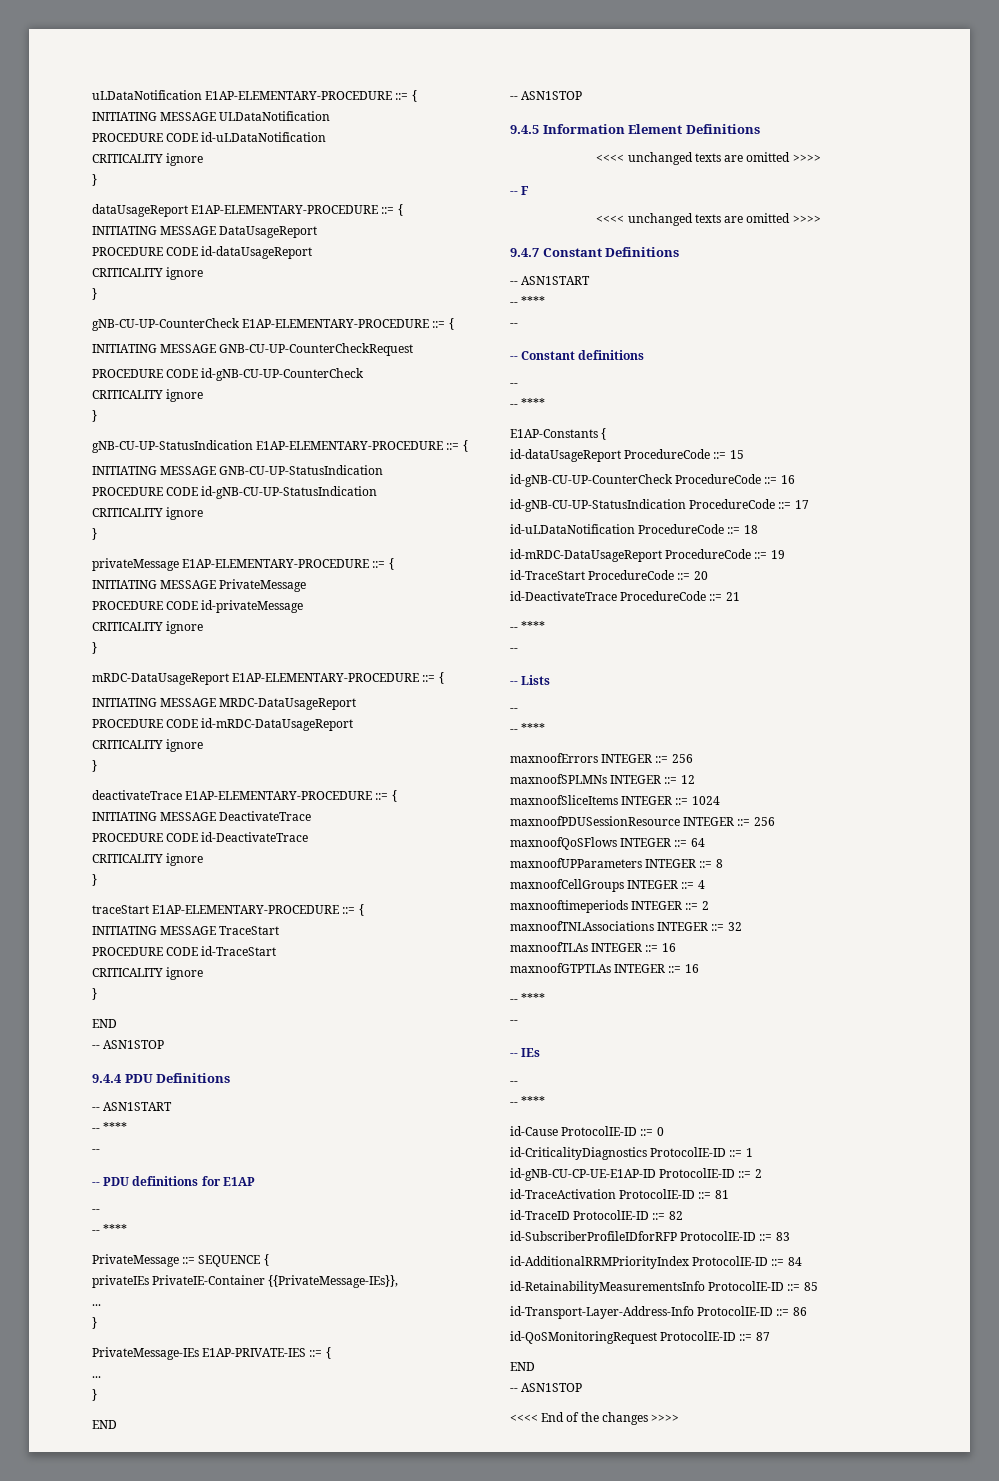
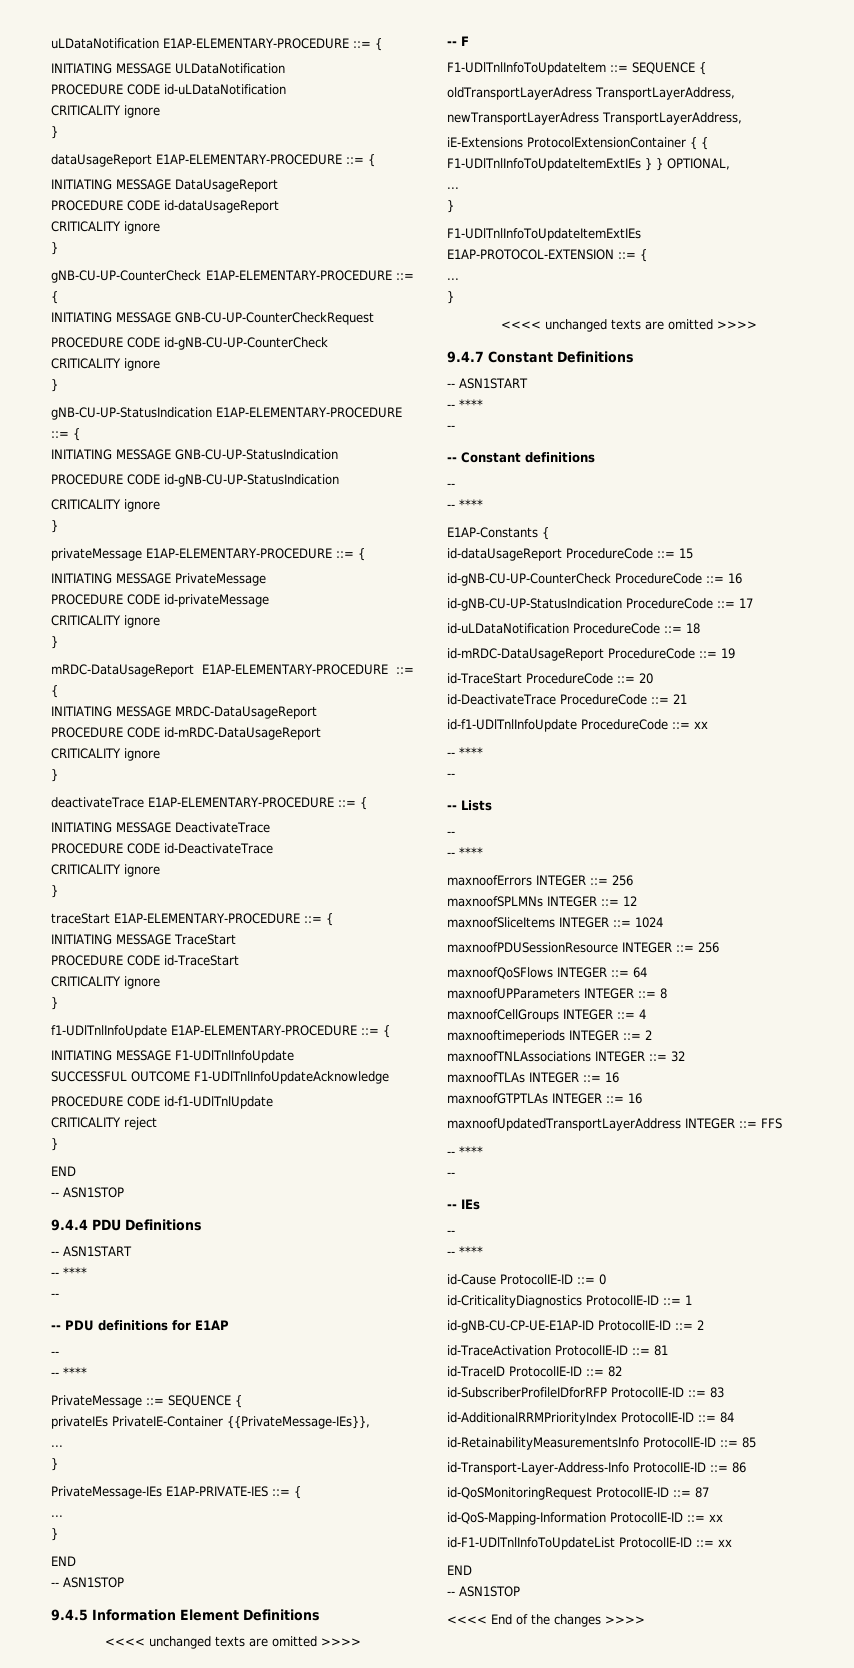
+ f1-UDlTnlInfoUpdate E1AP-ELEMENTARY-PROCEDURE ::= {
+ INITIATING MESSAGE F1-UDlTnlInfoUpdate
+ SUCCESSFUL OUTCOME F1-UDlTnlInfoUpdateAcknowledge
+ PROCEDURE CODE id-f1-UDlTnlUpdate
+ CRITICALITY reject
+ }
+ F1-UDlTnlInfoToUpdateItem ::= SEQUENCE {
+ oldTransportLayerAdress TransportLayerAddress,
+ newTransportLayerAdress TransportLayerAddress,
+ iE-Extensions ProtocolExtensionContainer { { F1-UDlTnlInfoToUpdateItemExtIEs } } OPTIONAL,
+ ...
+ }
+ F1-UDlTnlInfoToUpdateItemExtIEs E1AP-PROTOCOL-EXTENSION ::= {
+ ...
+ }
+ id-f1-UDlTnlInfoUpdate ProcedureCode ::= xx
+ maxnoofUpdatedTransportLayerAddress INTEGER ::= FFS
+ id-QoS-Mapping-Information ProtocolIE-ID ::= xx
+ id-F1-UDlTnlInfoToUpdateList ProtocolIE-ID ::= xx

